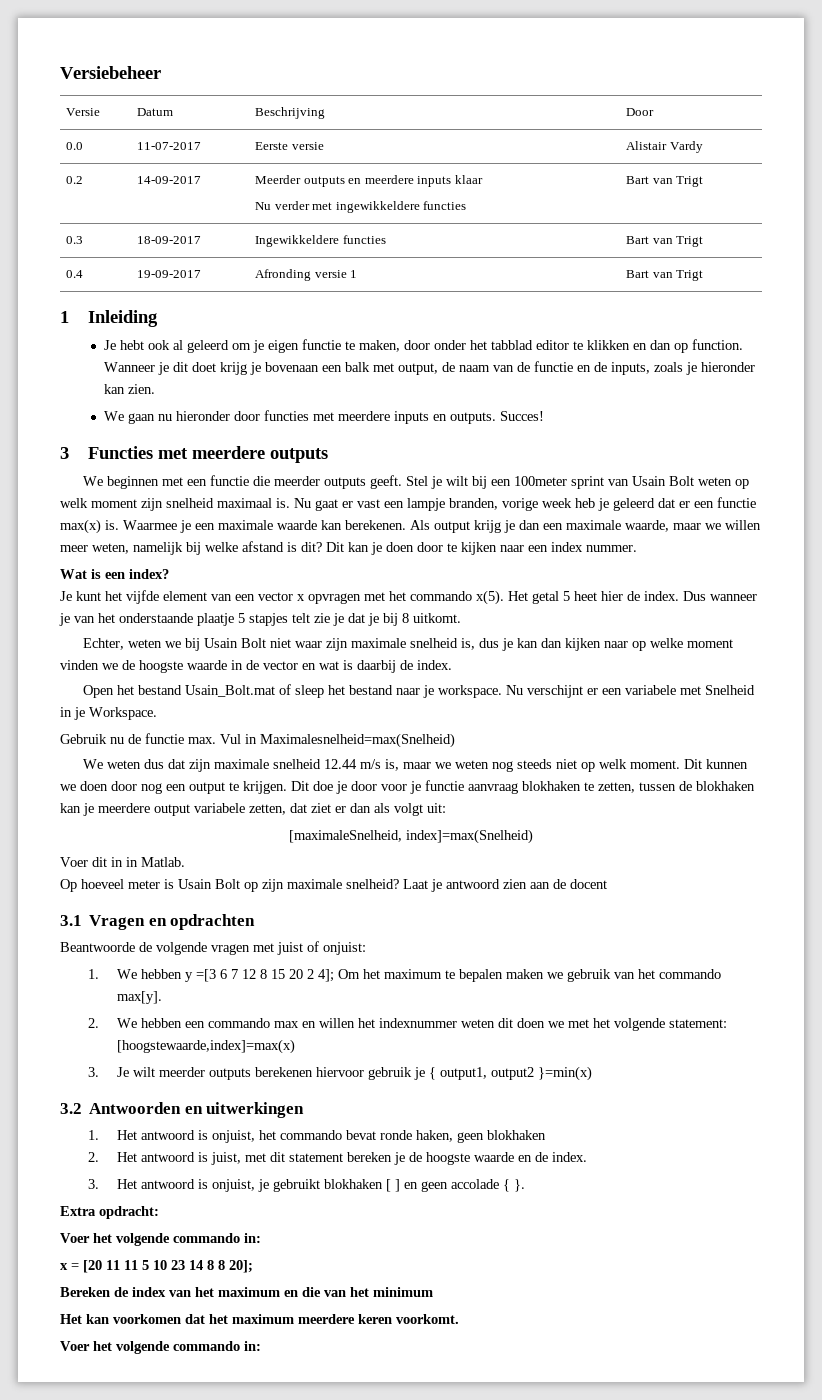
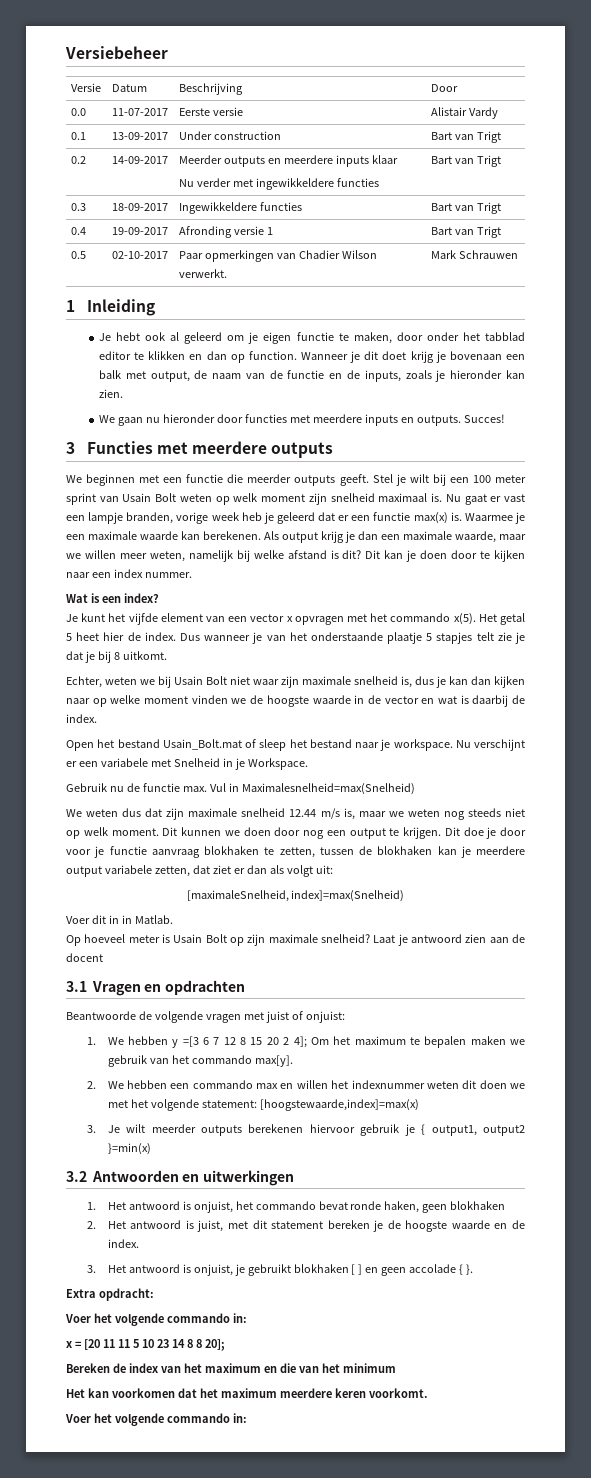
+ 0.1 | 13-09-2017 | Under construction | Bart van Trigt
+ 0.5 | 02-10-2017 | Paar opmerkingen van Chadier Wilson verwerkt. | Mark Schrauwen
- Stel je wilt bij een 100meter sprint van Usain Bolt weten op welk moment zijn snelheid maximaal is.
+ Stel je wilt bij een 100 meter sprint van Usain Bolt weten op welk moment zijn snelheid maximaal is.

